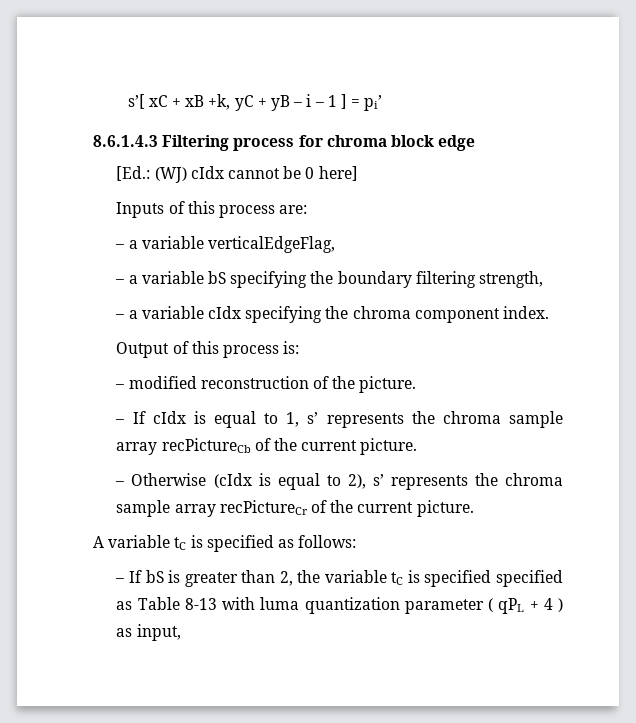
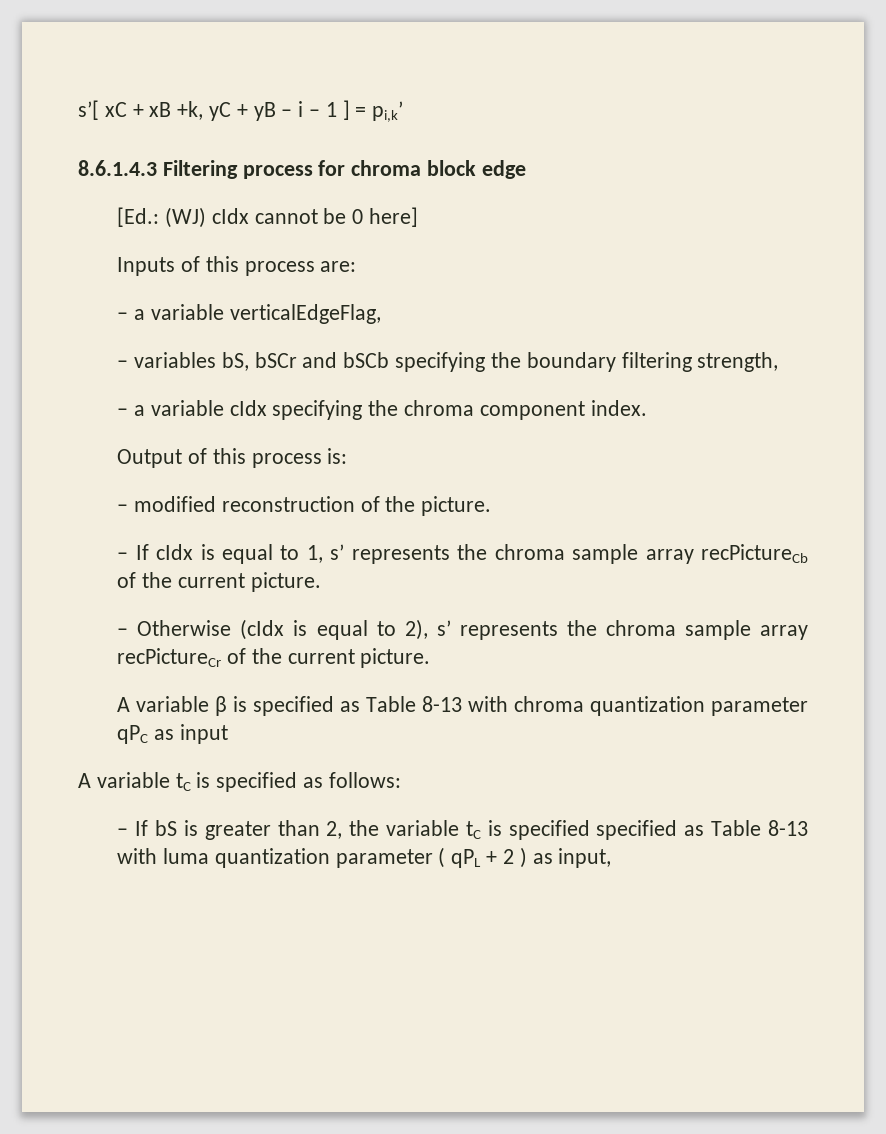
- s’[ xC + xB +k, yC + yB – i – 1 ] = pi’
+ s’[ xC + xB +k, yC + yB – i – 1 ] = pi,k’
- – a variable bS specifying the boundary filtering strength,
+ – variables bS, bSCr and bSCb specifying the boundary filtering strength,
+ A variable β is specified as Table 8-13 with chroma quantization parameter qPC as input
- – If bS is greater than 2, the variable tC is specified specified as Table 8-13 with luma quantization parameter ( qPL + 4 ) as input,
+ – If bS is greater than 2, the variable tC is specified specified as Table 8-13 with luma quantization parameter ( qPL + 2 ) as input,

